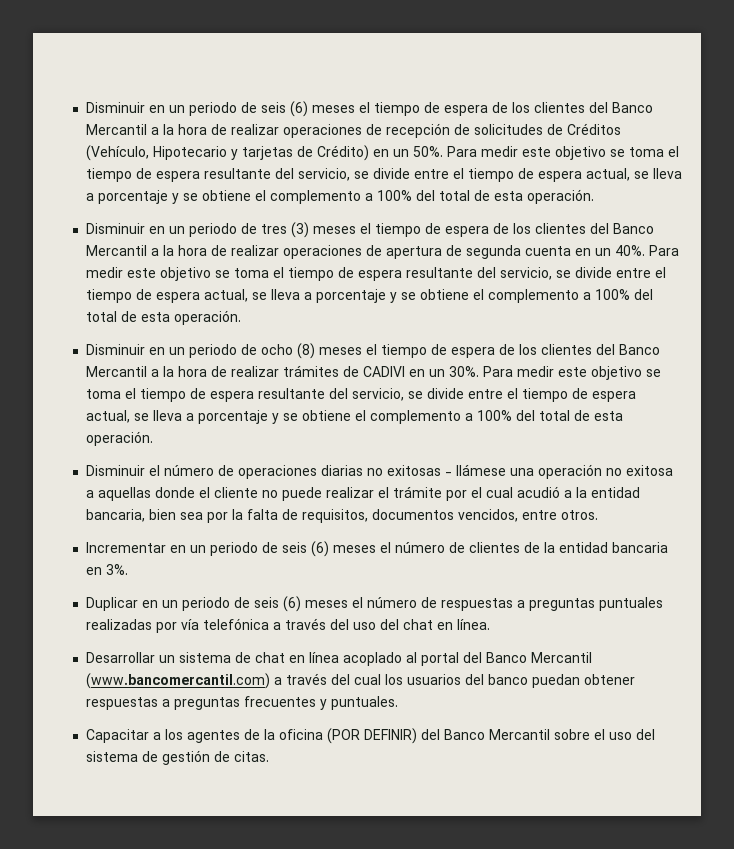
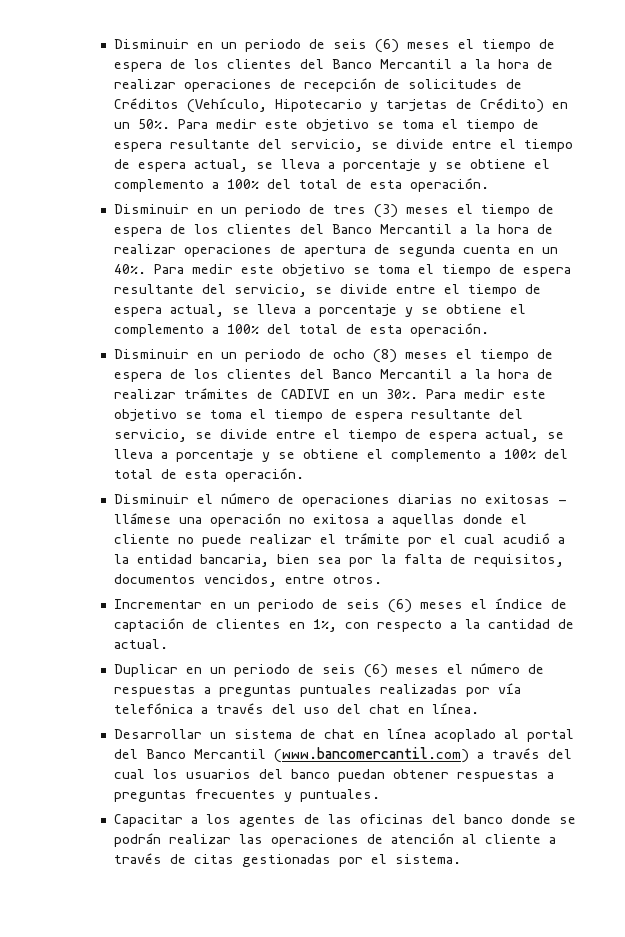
- Incrementar en un periodo de seis (6) meses el número de clientes de la entidad bancaria en 3%.
+ Incrementar en un periodo de seis (6) meses el índice de captación de clientes en 1%, con respecto a la cantidad de actual.
- Capacitar a los agentes de la oficina (POR DEFINIR) del Banco Mercantil sobre el uso del sistema de gestión de citas.
+ Capacitar a los agentes de las oficinas del banco donde se podrán realizar las operaciones de atención al cliente a través de citas gestionadas por el sistema.

